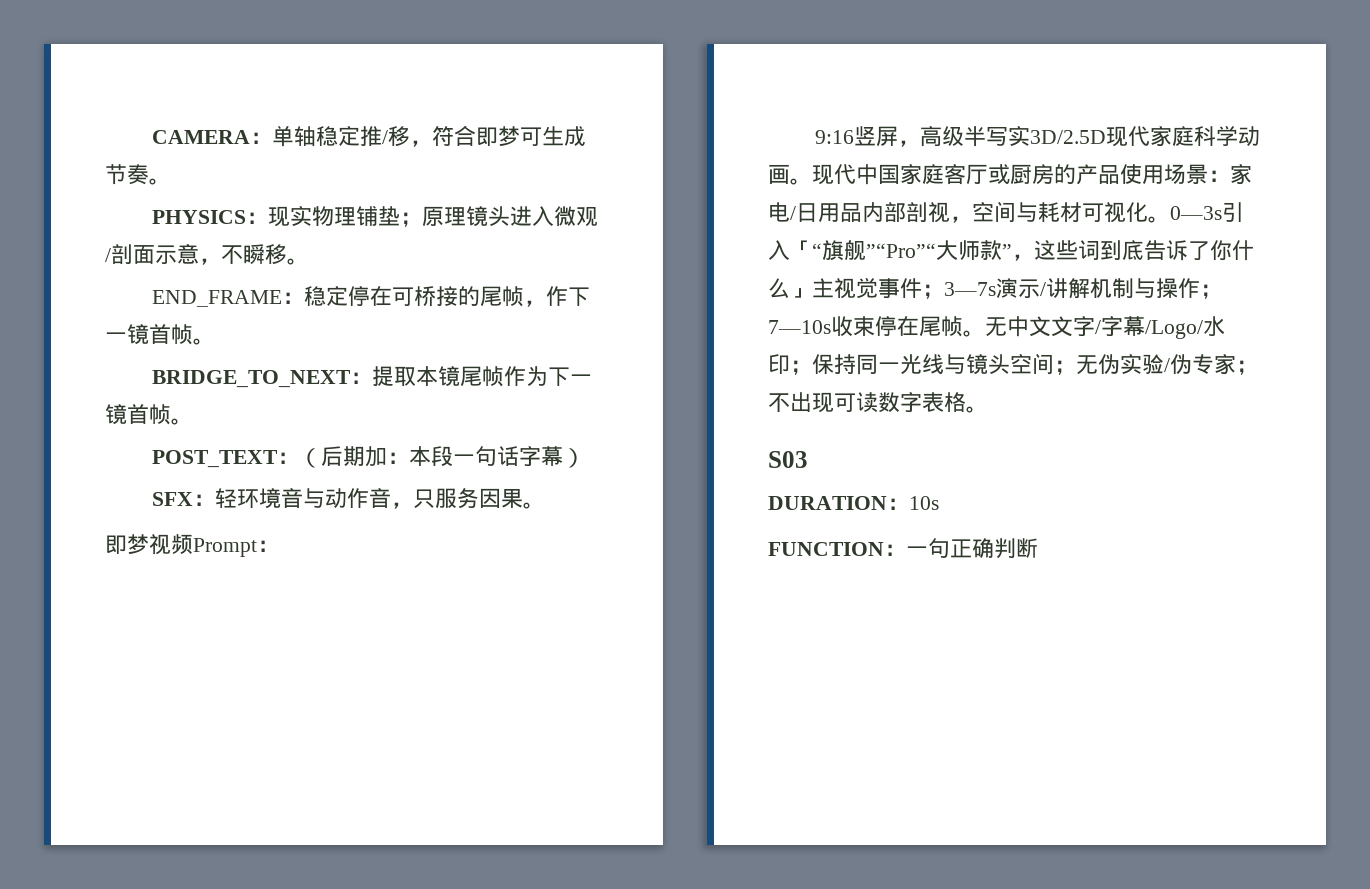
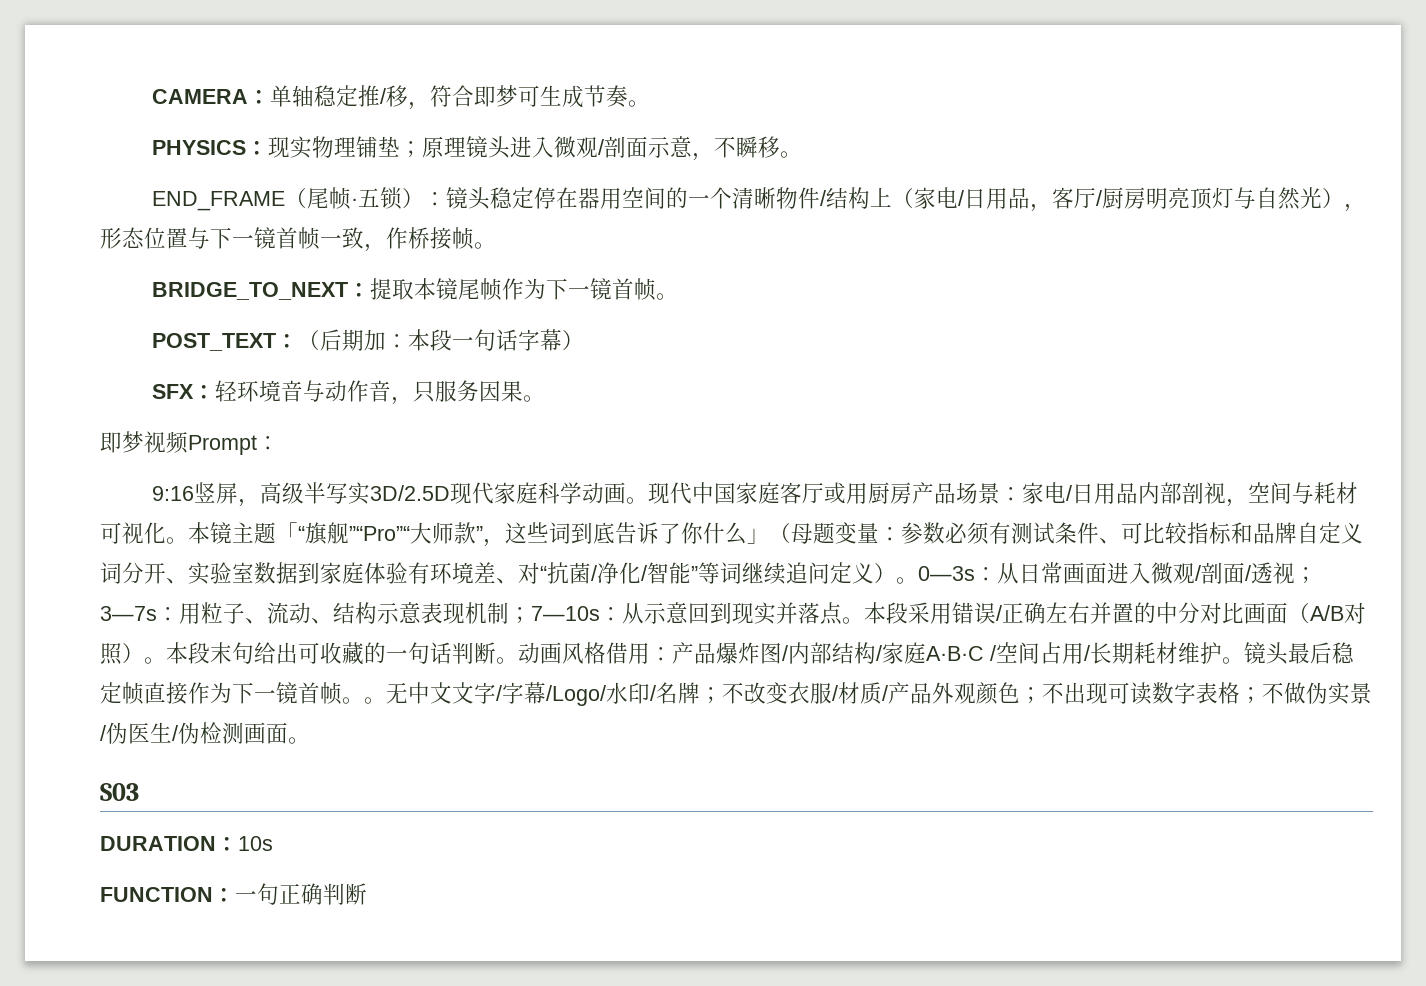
- END_FRAME：稳定停在可桥接的尾帧，作下一镜首帧。
+ END_FRAME（尾帧·五锁）：镜头稳定停在器用空间的一个清晰物件/结构上（家电/日用品，客厅/厨房明亮顶灯与自然光），形态位置与下一镜首帧一致，作桥接帧。
- 现代中国家庭客厅或厨房的产品使用场景：家电/日用品内部剖视，空间与耗材可视化。
+ 现代中国家庭客厅或用厨房产品场景：家电/日用品内部剖视，空间与耗材可视化。
- 0—3s引入「“旗舰”“Pro”“大师款”，这些词到底告诉了你什么」主视觉事件；3—7s演示/讲解机制与操作；7—10s收束停在尾帧。
+ 本镜主题「“旗舰”“Pro”“大师款”，这些词到底告诉了你什么」（母题变量：参数必须有测试条件、可比较指标和品牌自定义词分开、实验室数据到家庭体验有环境差、对“抗菌/净化/智能”等词继续追问定义）。0—3s：从日常画面进入微观/剖面/透视；3—7s：用粒子、流动、结构示意表现机制；7—10s：从示意回到现实并落点。本段采用错误/正确左右并置的中分对比画面（A/B对照）。本段末句给出可收藏的一句话判断。动画风格借用：产品爆炸图/内部结构/家庭A·B·C /空间占用/长期耗材维护。镜头最后稳定帧直接作为下一镜首帧。。
- 无中文文字/字幕/Logo/水印；保持同一光线与镜头空间；无伪实验/伪专家；不出现可读数字表格。
+ 无中文文字/字幕/Logo/水印/名牌；不改变衣服/材质/产品外观颜色；不出现可读数字表格；不做伪实景/伪医生/伪检测画面。

